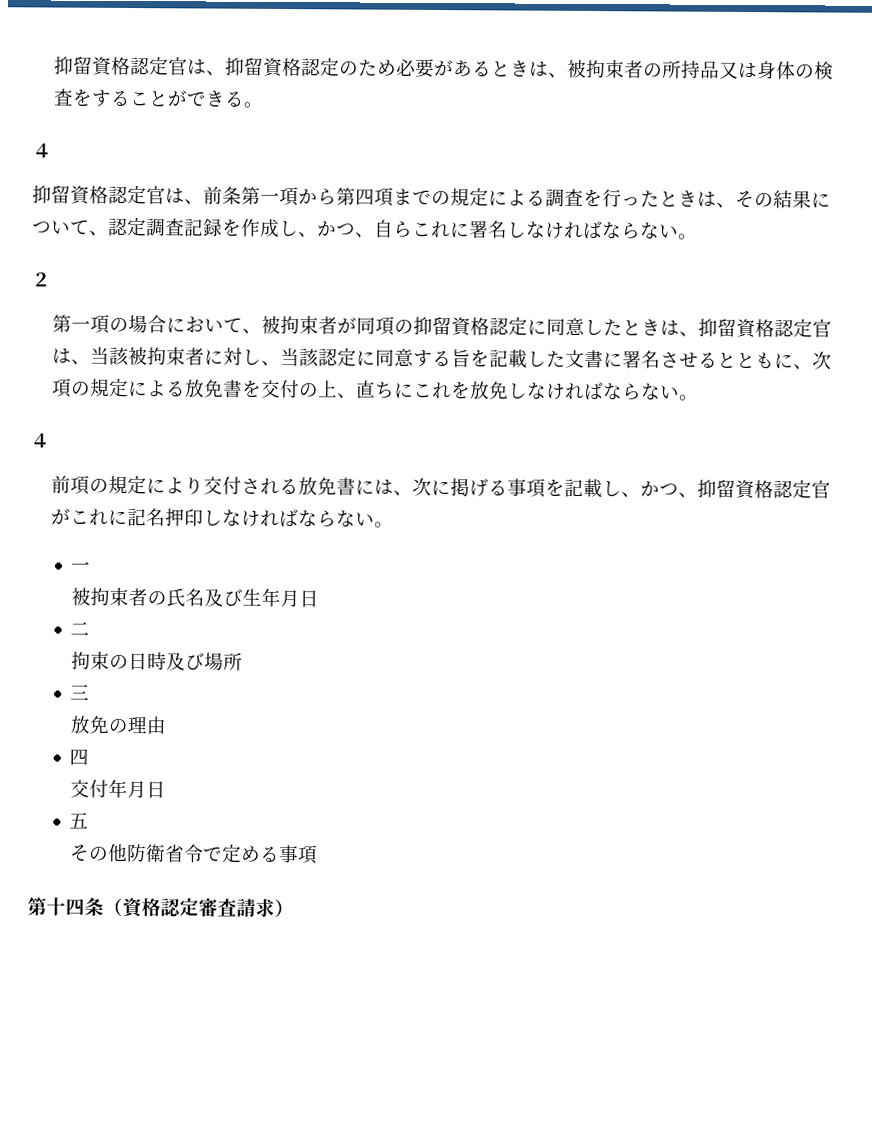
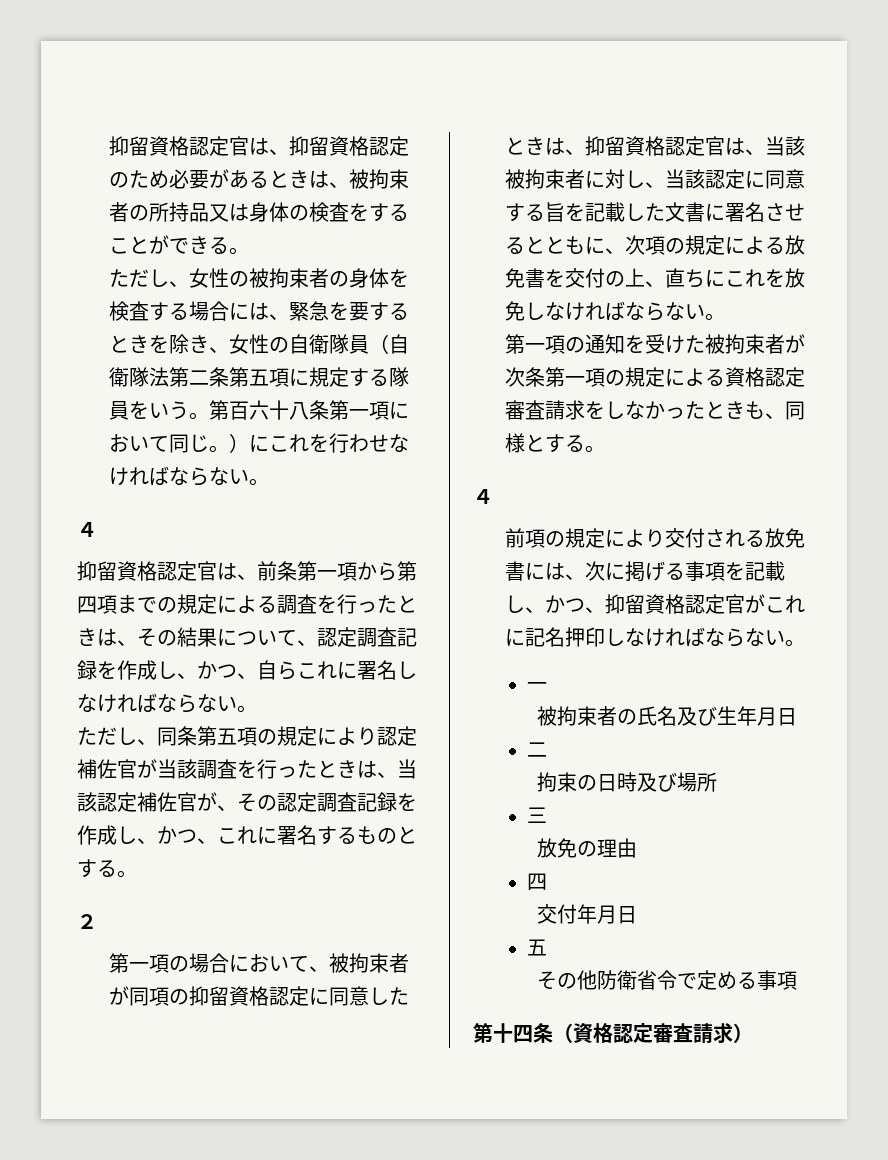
+ ただし、女性の被拘束者の身体を検査する場合には、緊急を要するときを除き、女性の自衛隊員（自衛隊法第二条第五項に規定する隊員をいう。第百六十八条第一項において同じ。）にこれを行わせなければならない。
+ ただし、同条第五項の規定により認定補佐官が当該調査を行ったときは、当該認定補佐官が、その認定調査記録を作成し、かつ、これに署名するものとする。
+ 第一項の通知を受けた被拘束者が次条第一項の規定による資格認定審査請求をしなかったときも、同様とする。

